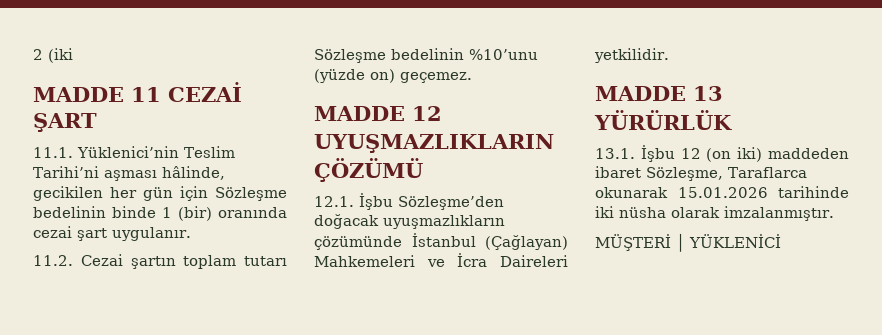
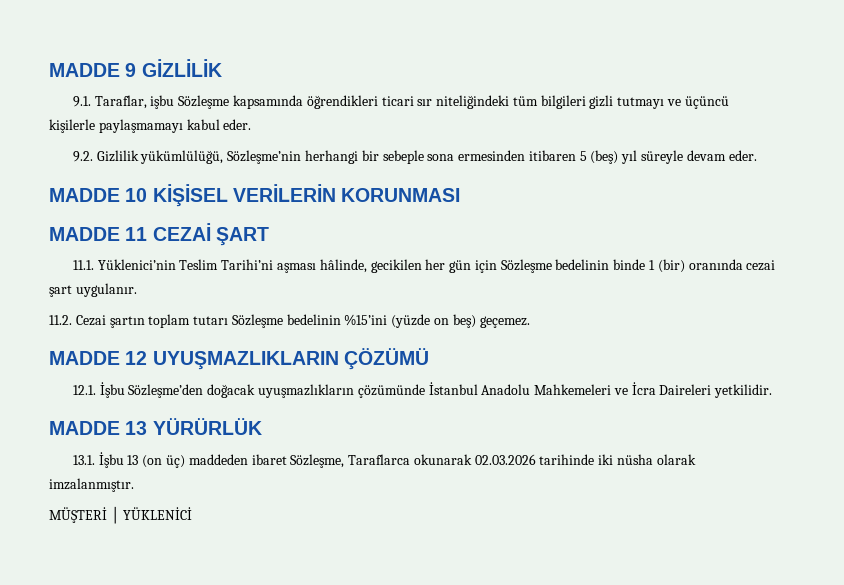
- 2 (iki
+ MADDE 9 GİZLİLİK
+ 9.1. Taraflar, işbu Sözleşme kapsamında öğrendikleri ticari sır niteliğindeki tüm bilgileri gizli tutmayı ve üçüncü kişilerle paylaşmamayı kabul eder.
+ 9.2. Gizlilik yükümlülüğü, Sözleşme’nin herhangi bir sebeple sona ermesinden itibaren 5 (beş) yıl süreyle devam eder.
+ MADDE 10 KİŞİSEL VERİLERİN KORUNMASI
- 11.2. Cezai şartın toplam tutarı Sözleşme bedelinin %10’unu (yüzde on) geçemez.
+ 11.2. Cezai şartın toplam tutarı Sözleşme bedelinin %15’ini (yüzde on beş) geçemez.
- 12.1. İşbu Sözleşme’den doğacak uyuşmazlıkların çözümünde İstanbul (Çağlayan) Mahkemeleri ve İcra Daireleri yetkilidir.
+ 12.1. İşbu Sözleşme’den doğacak uyuşmazlıkların çözümünde İstanbul Anadolu Mahkemeleri ve İcra Daireleri yetkilidir.
- 13.1. İşbu 12 (on iki) maddeden ibaret Sözleşme, Taraflarca okunarak 15.01.2026 tarihinde iki nüsha olarak imzalanmıştır.
+ 13.1. İşbu 13 (on üç) maddeden ibaret Sözleşme, Taraflarca okunarak 02.03.2026 tarihinde iki nüsha olarak imzalanmıştır.

